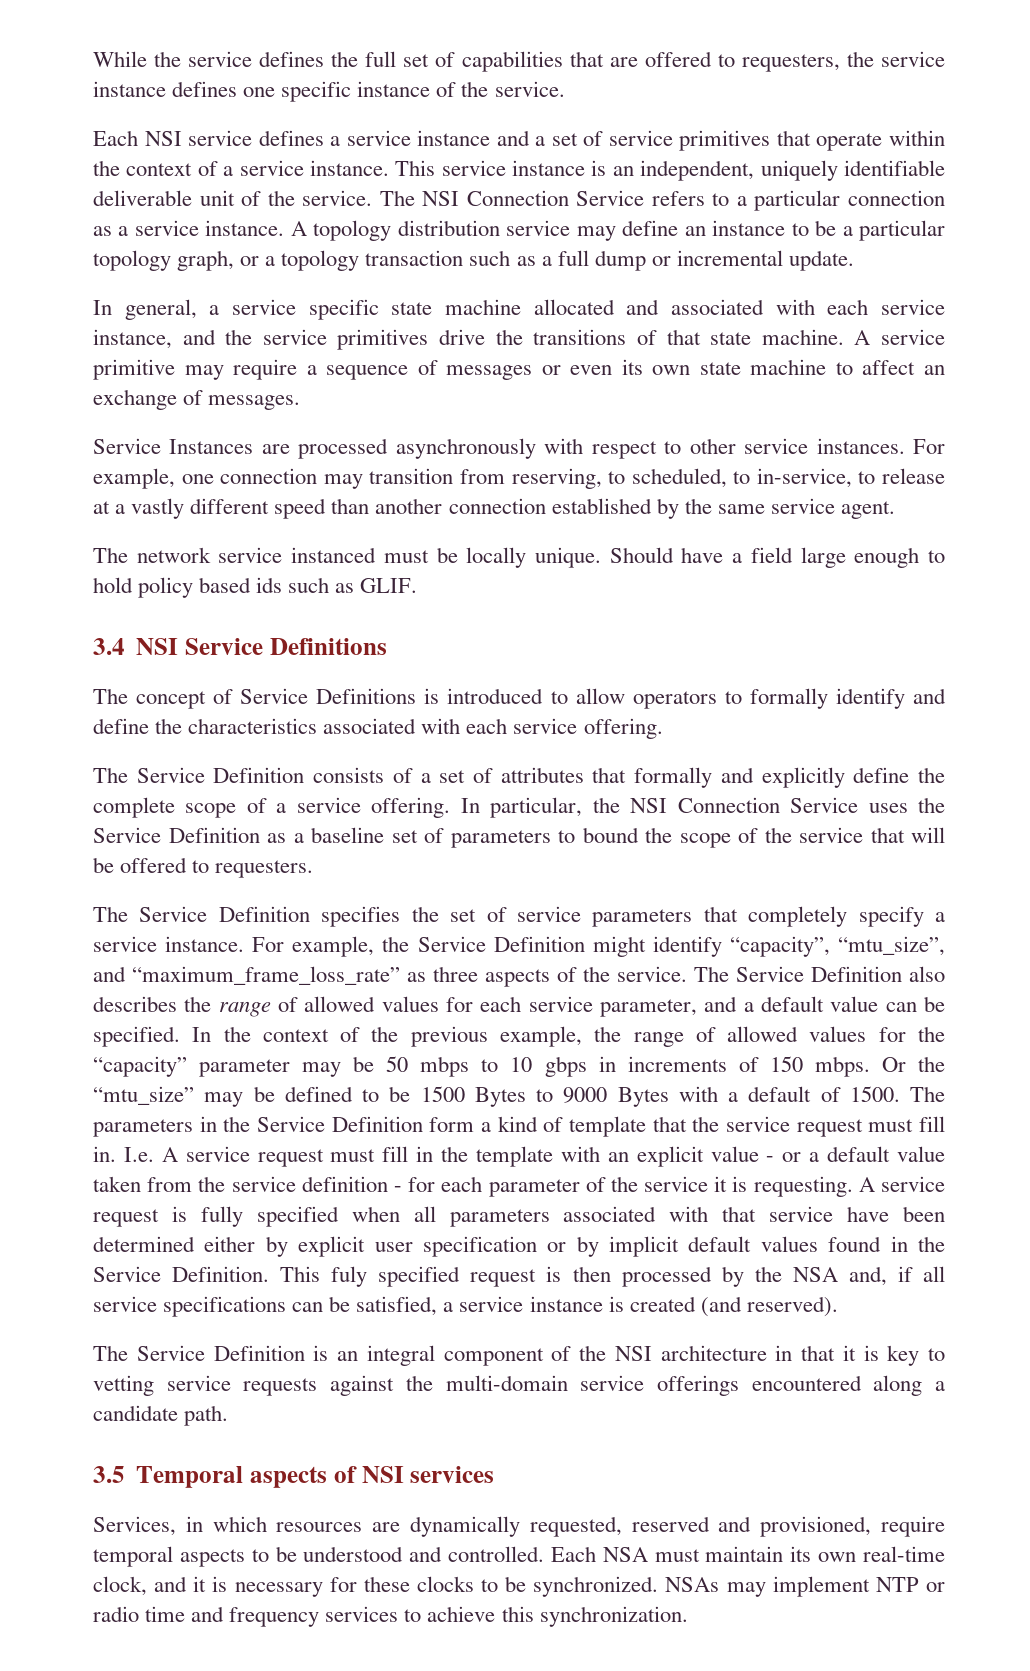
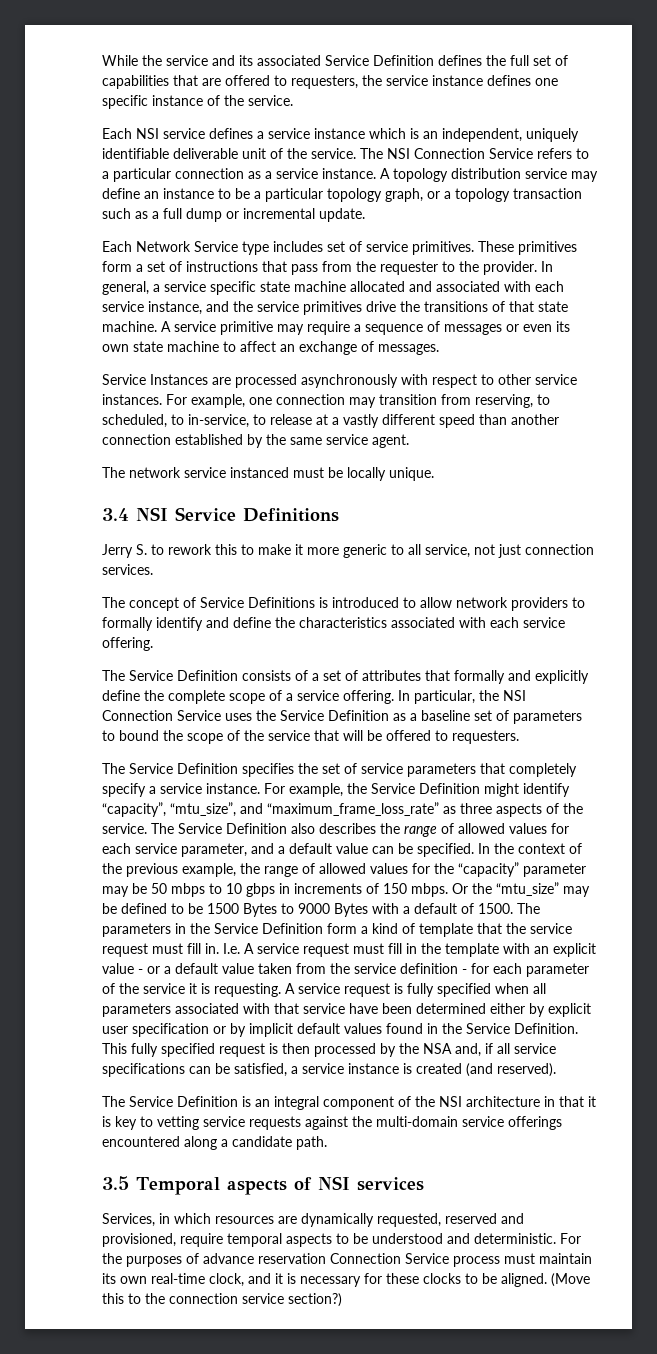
- While the service defines the full set of capabilities that are offered to requesters, the service instance defines one specific instance of the service.
+ While the service and its associated Service Definition defines the full set of capabilities that are offered to requesters, the service instance defines one specific instance of the service.
- Each NSI service defines a service instance and a set of service primitives that operate within the context of a service instance. This service instance is an independent, uniquely identifiable deliverable unit of the service.
+ Each NSI service defines a service instance which is an independent, uniquely identifiable deliverable unit of the service.
+ Each Network Service type includes set of service primitives. These primitives form a set of instructions that pass from the requester to the provider.
- The network service instanced must be locally unique. Should have a field large enough to hold policy based ids such as GLIF.
+ The network service instanced must be locally unique.
  3.4 NSI Service Definitions
+ Jerry S. to rework this to make it more generic to all service, not just connection services.
- The concept of Service Definitions is introduced to allow operators to formally identify and define the characteristics associated with each service offering.
+ The concept of Service Definitions is introduced to allow network providers to formally identify and define the characteristics associated with each service offering.
- This fuly specified request is then processed by the NSA and, if all service specifications can be satisfied, a service instance is created (and reserved).
+ This fully specified request is then processed by the NSA and, if all service specifications can be satisfied, a service instance is created (and reserved).
- Services, in which resources are dynamically requested, reserved and provisioned, require temporal aspects to be understood and controlled. Each NSA must maintain its own real-time clock, and it is necessary for these clocks to be synchronized. NSAs may implement NTP or radio time and frequency services to achieve this synchronization.
+ Services, in which resources are dynamically requested, reserved and provisioned, require temporal aspects to be understood and deterministic. For the purposes of advance reservation Connection Service process must maintain its own real-time clock, and it is necessary for these clocks to be aligned. (Move this to the connection service section?)

